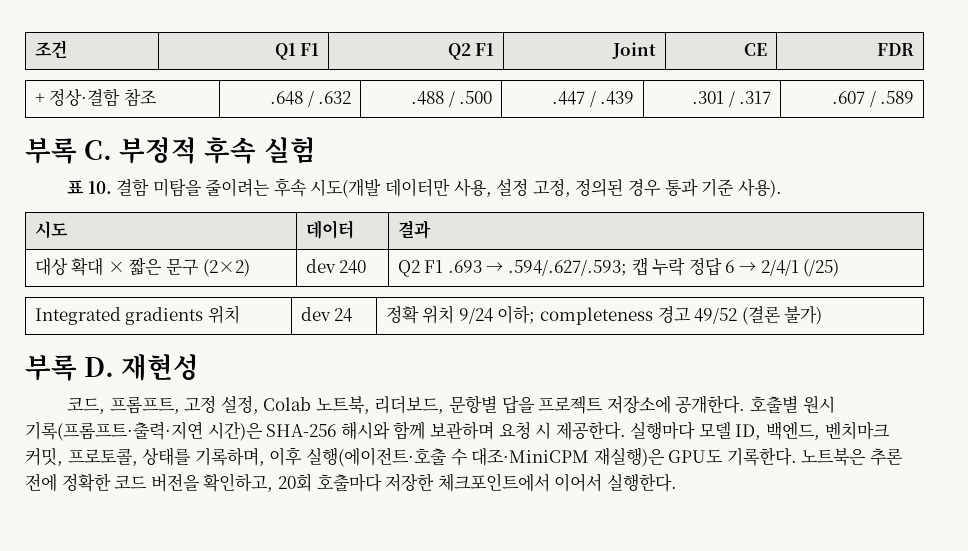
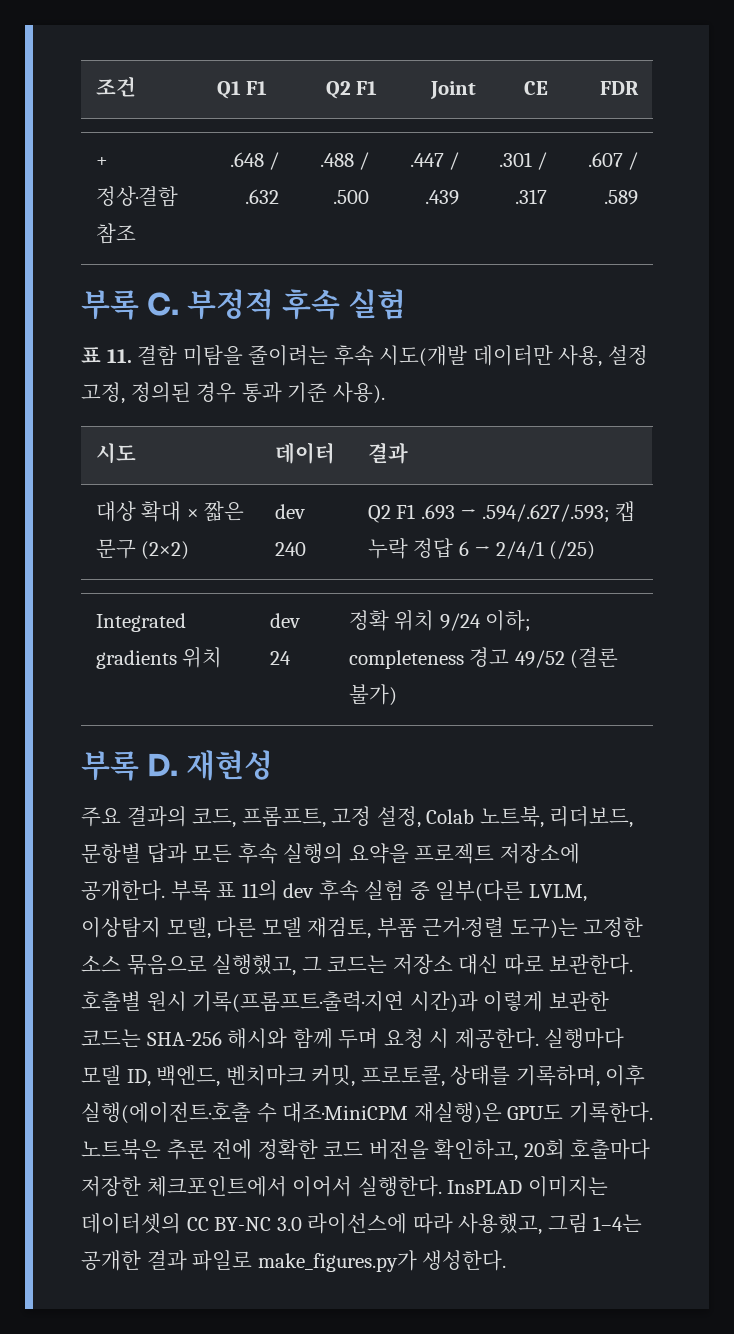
- 표 10. 결함 미탐을 줄이려는 후속 시도(개발 데이터만 사용, 설정 고정, 정의된 경우 통과 기준 사용).
+ 표 11. 결함 미탐을 줄이려는 후속 시도(개발 데이터만 사용, 설정 고정, 정의된 경우 통과 기준 사용).
- 코드, 프롬프트, 고정 설정, Colab 노트북, 리더보드, 문항별 답을 프로젝트 저장소에 공개한다. 호출별 원시 기록(프롬프트·출력·지연 시간)은 SHA-256 해시와 함께 보관하며 요청 시 제공한다.
+ 주요 결과의 코드, 프롬프트, 고정 설정, Colab 노트북, 리더보드, 문항별 답과 모든 후속 실행의 요약을 프로젝트 저장소에 공개한다. 부록 표 11의 dev 후속 실험 중 일부(다른 LVLM, 이상탐지 모델, 다른 모델 재검토, 부품 근거·정렬 도구)는 고정한 소스 묶음으로 실행했고, 그 코드는 저장소 대신 따로 보관한다. 호출별 원시 기록(프롬프트·출력·지연 시간)과 이렇게 보관한 코드는 SHA-256 해시와 함께 두며 요청 시 제공한다.
+ InsPLAD 이미지는 데이터셋의 CC BY-NC 3.0 라이선스에 따라 사용했고, 그림 1–4는 공개한 결과 파일로 make_figures.py가 생성한다.

